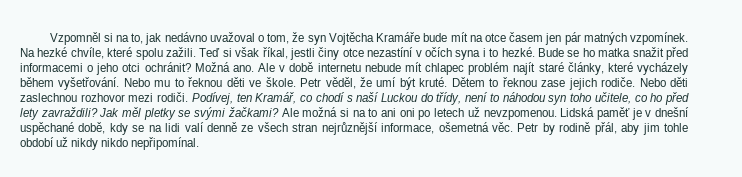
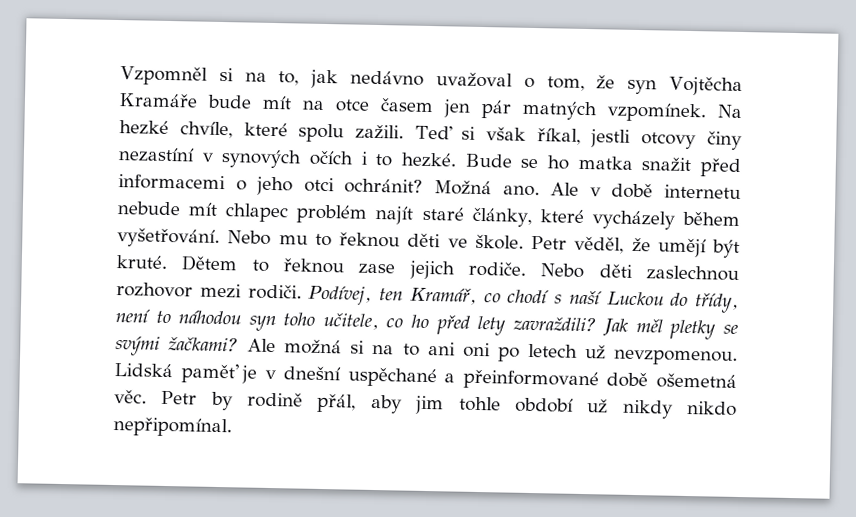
- Teď si však říkal, jestli činy otce nezastíní v očích syna i to hezké.
+ Teď si však říkal, jestli otcovy činy nezastíní v synových očích i to hezké.
- Petr věděl, že umí být kruté.
+ Petr věděl, že umějí být kruté.
- Lidská paměť je v dnešní uspěchané době, kdy se na lidi valí denně ze všech stran nejrůznější informace, ošemetná věc.
+ Lidská paměť je v dnešní uspěchané a přeinformované době ošemetná věc.

